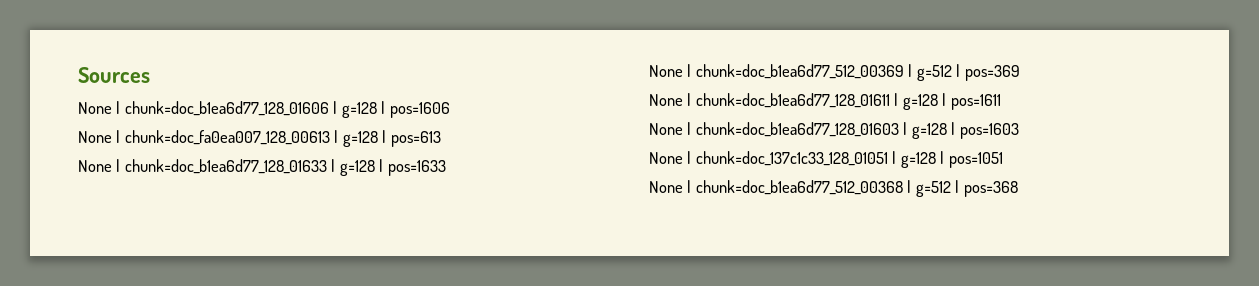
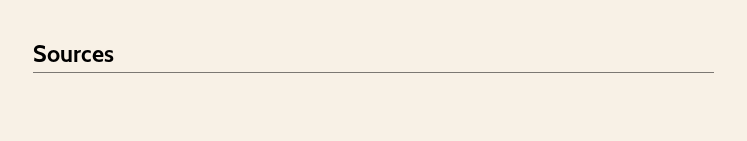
- None | chunk=doc_b1ea6d77_128_01606 | g=128 | pos=1606
- None | chunk=doc_fa0ea007_128_00613 | g=128 | pos=613
- None | chunk=doc_b1ea6d77_128_01633 | g=128 | pos=1633
- None | chunk=doc_b1ea6d77_512_00369 | g=512 | pos=369
- None | chunk=doc_b1ea6d77_128_01611 | g=128 | pos=1611
- None | chunk=doc_b1ea6d77_128_01603 | g=128 | pos=1603
- None | chunk=doc_137c1c33_128_01051 | g=128 | pos=1051
- None | chunk=doc_b1ea6d77_512_00368 | g=512 | pos=368

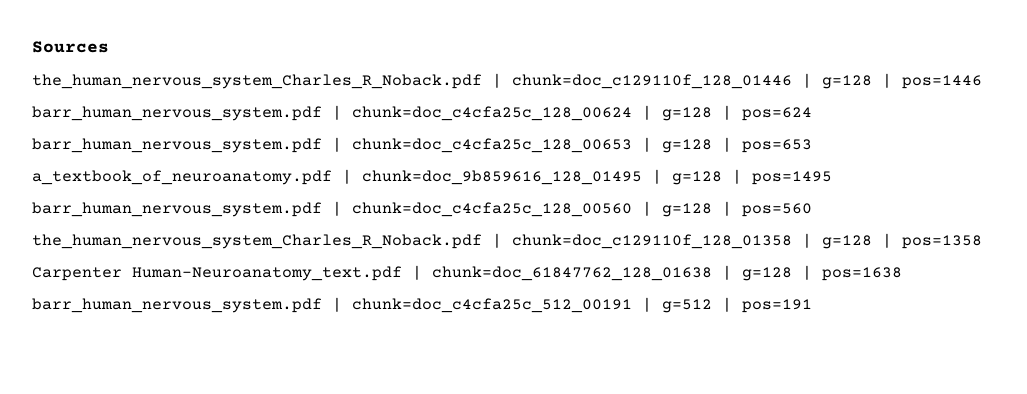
+ the_human_nervous_system_Charles_R_Noback.pdf | chunk=doc_c129110f_128_01446 | g=128 | pos=1446
+ barr_human_nervous_system.pdf | chunk=doc_c4cfa25c_128_00624 | g=128 | pos=624
+ barr_human_nervous_system.pdf | chunk=doc_c4cfa25c_128_00653 | g=128 | pos=653
+ a_textbook_of_neuroanatomy.pdf | chunk=doc_9b859616_128_01495 | g=128 | pos=1495
+ barr_human_nervous_system.pdf | chunk=doc_c4cfa25c_128_00560 | g=128 | pos=560
+ the_human_nervous_system_Charles_R_Noback.pdf | chunk=doc_c129110f_128_01358 | g=128 | pos=1358
+ Carpenter Human-Neuroanatomy_text.pdf | chunk=doc_61847762_128_01638 | g=128 | pos=1638
+ barr_human_nervous_system.pdf | chunk=doc_c4cfa25c_512_00191 | g=512 | pos=191

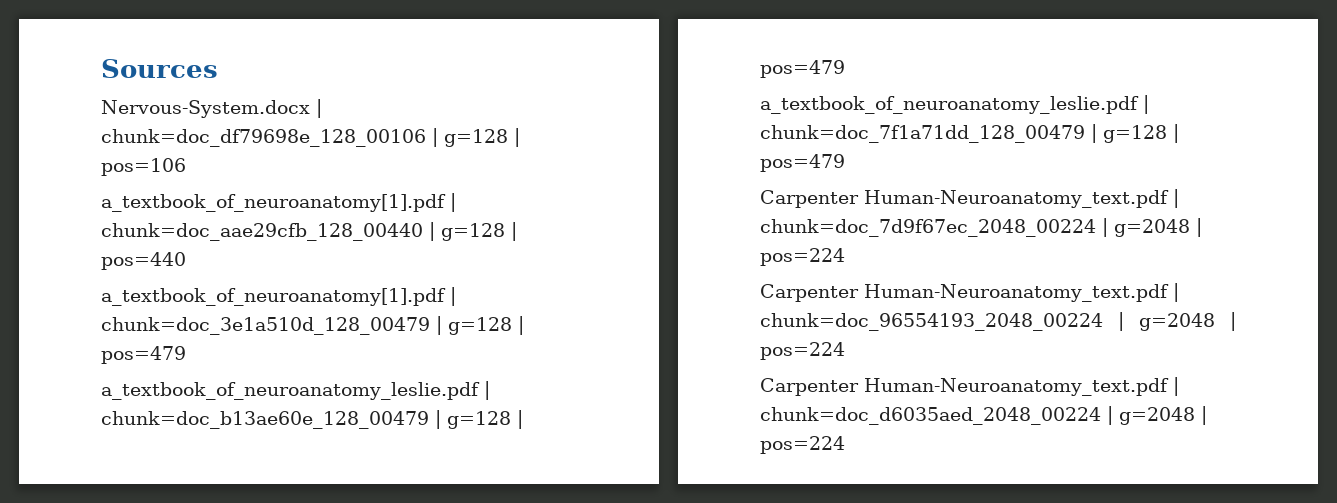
- the_human_nervous_system_Charles_R_Noback.pdf | chunk=doc_c129110f_128_01446 | g=128 | pos=1446
- barr_human_nervous_system.pdf | chunk=doc_c4cfa25c_128_00624 | g=128 | pos=624
- barr_human_nervous_system.pdf | chunk=doc_c4cfa25c_128_00653 | g=128 | pos=653
- a_textbook_of_neuroanatomy.pdf | chunk=doc_9b859616_128_01495 | g=128 | pos=1495
- barr_human_nervous_system.pdf | chunk=doc_c4cfa25c_128_00560 | g=128 | pos=560
- the_human_nervous_system_Charles_R_Noback.pdf | chunk=doc_c129110f_128_01358 | g=128 | pos=1358
- Carpenter Human-Neuroanatomy_text.pdf | chunk=doc_61847762_128_01638 | g=128 | pos=1638
- barr_human_nervous_system.pdf | chunk=doc_c4cfa25c_512_00191 | g=512 | pos=191
+ Nervous-System.docx | chunk=doc_df79698e_128_00106 | g=128 | pos=106
+ a_textbook_of_neuroanatomy[1].pdf | chunk=doc_aae29cfb_128_00440 | g=128 | pos=440
+ a_textbook_of_neuroanatomy[1].pdf | chunk=doc_3e1a510d_128_00479 | g=128 | pos=479
+ a_textbook_of_neuroanatomy_leslie.pdf | chunk=doc_b13ae60e_128_00479 | g=128 | pos=479
+ a_textbook_of_neuroanatomy_leslie.pdf | chunk=doc_7f1a71dd_128_00479 | g=128 | pos=479
+ Carpenter Human-Neuroanatomy_text.pdf | chunk=doc_7d9f67ec_2048_00224 | g=2048 | pos=224
+ Carpenter Human-Neuroanatomy_text.pdf | chunk=doc_96554193_2048_00224 | g=2048 | pos=224
+ Carpenter Human-Neuroanatomy_text.pdf | chunk=doc_d6035aed_2048_00224 | g=2048 | pos=224

